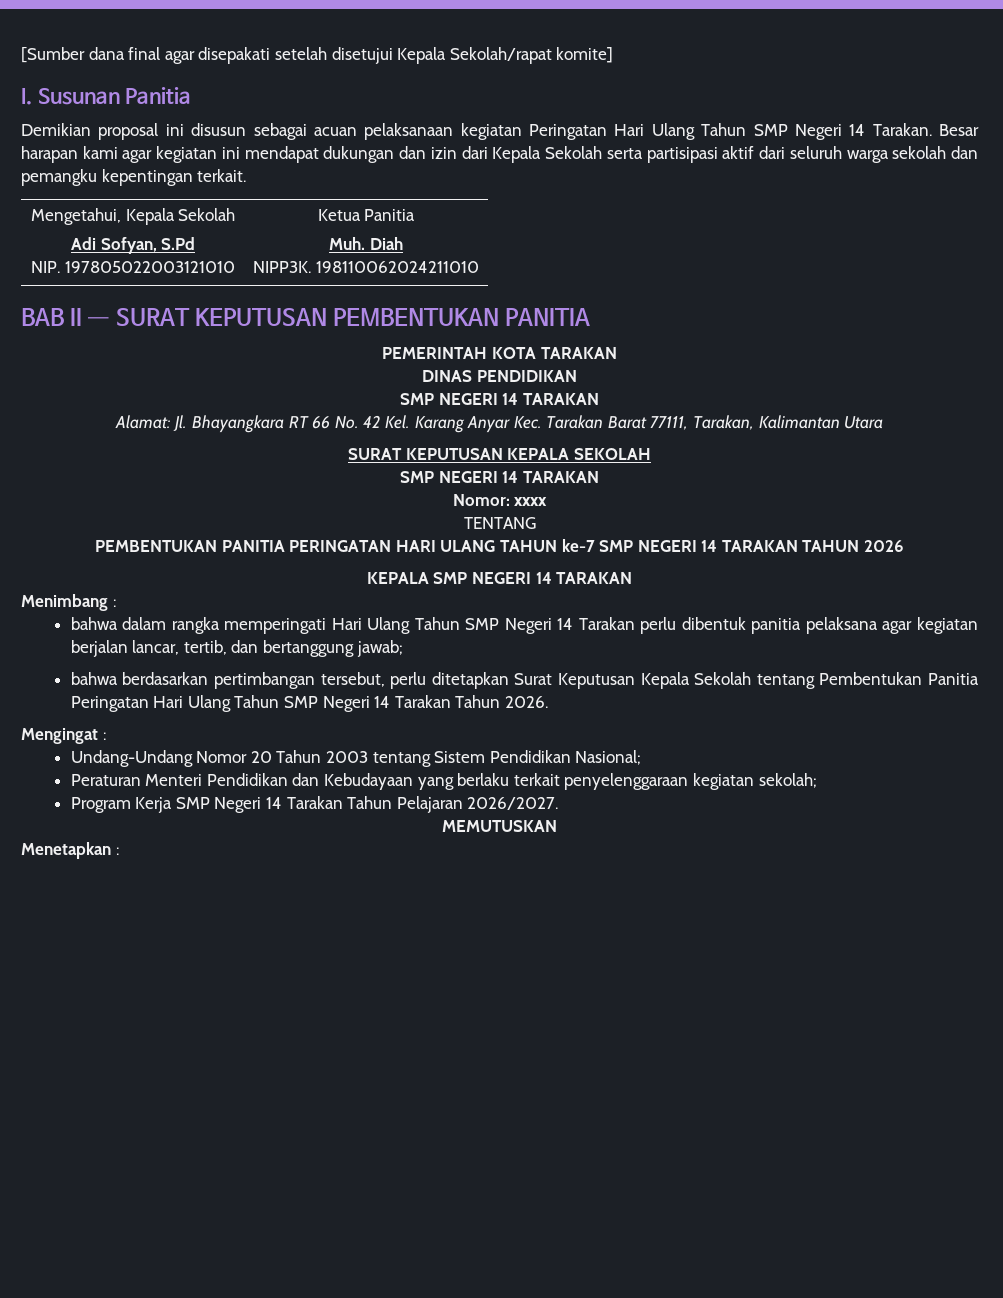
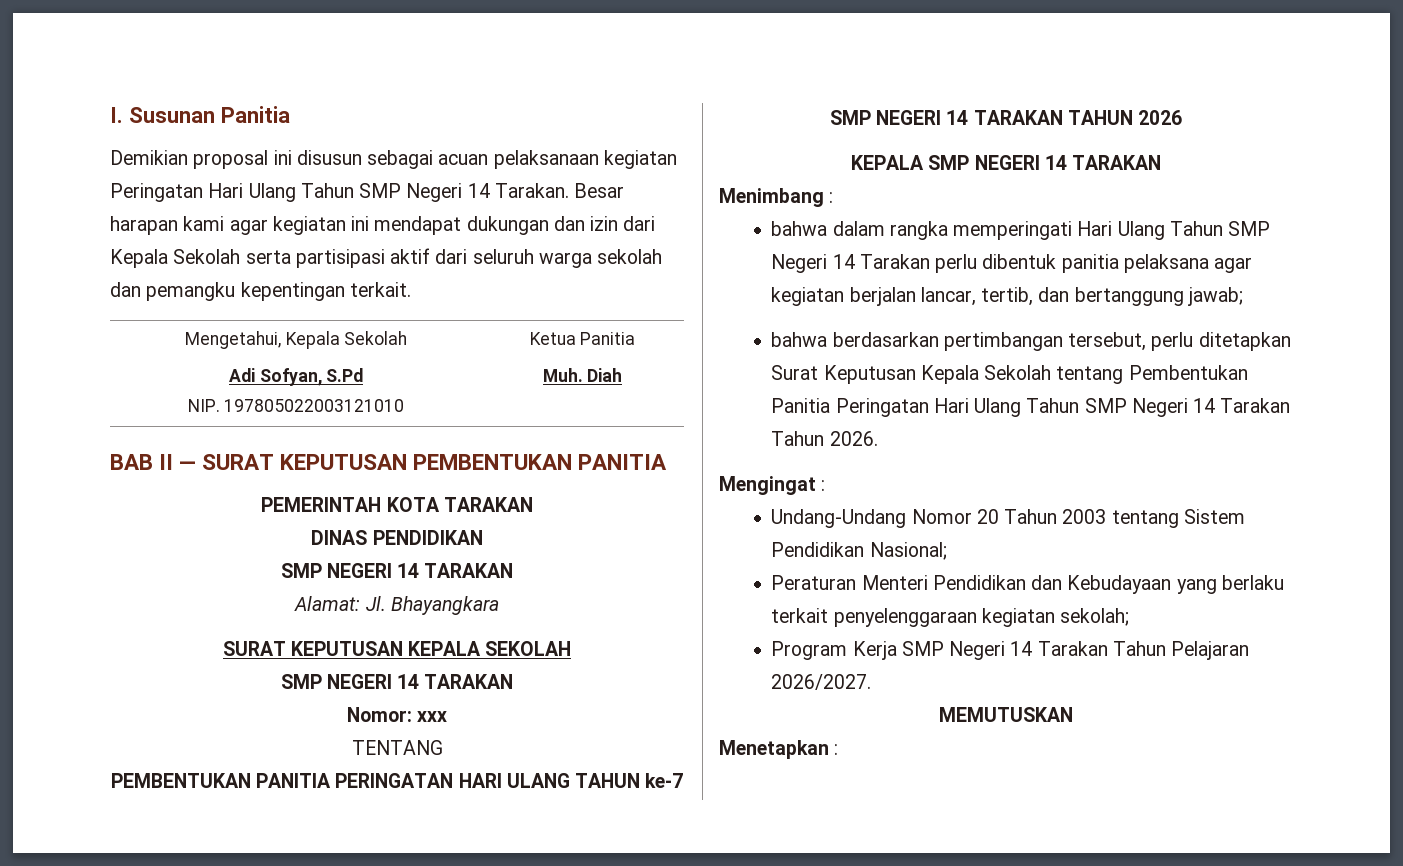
- [Sumber dana final agar disepakati setelah disetujui Kepala Sekolah/rapat komite]
  Mengetahui, Kepala Sekolah
  Adi Sofyan, S.Pd
  NIP. 197805022003121010 | Ketua Panitia
  Muh. Diah
- NIPP3K. 198110062024211010
- Alamat: Jl. Bhayangkara RT 66 No. 42 Kel. Karang Anyar Kec. Tarakan Barat 77111, Tarakan, Kalimantan Utara
+ Alamat: Jl. Bhayangkara
- Nomor: xxxx
+ Nomor: xxx

